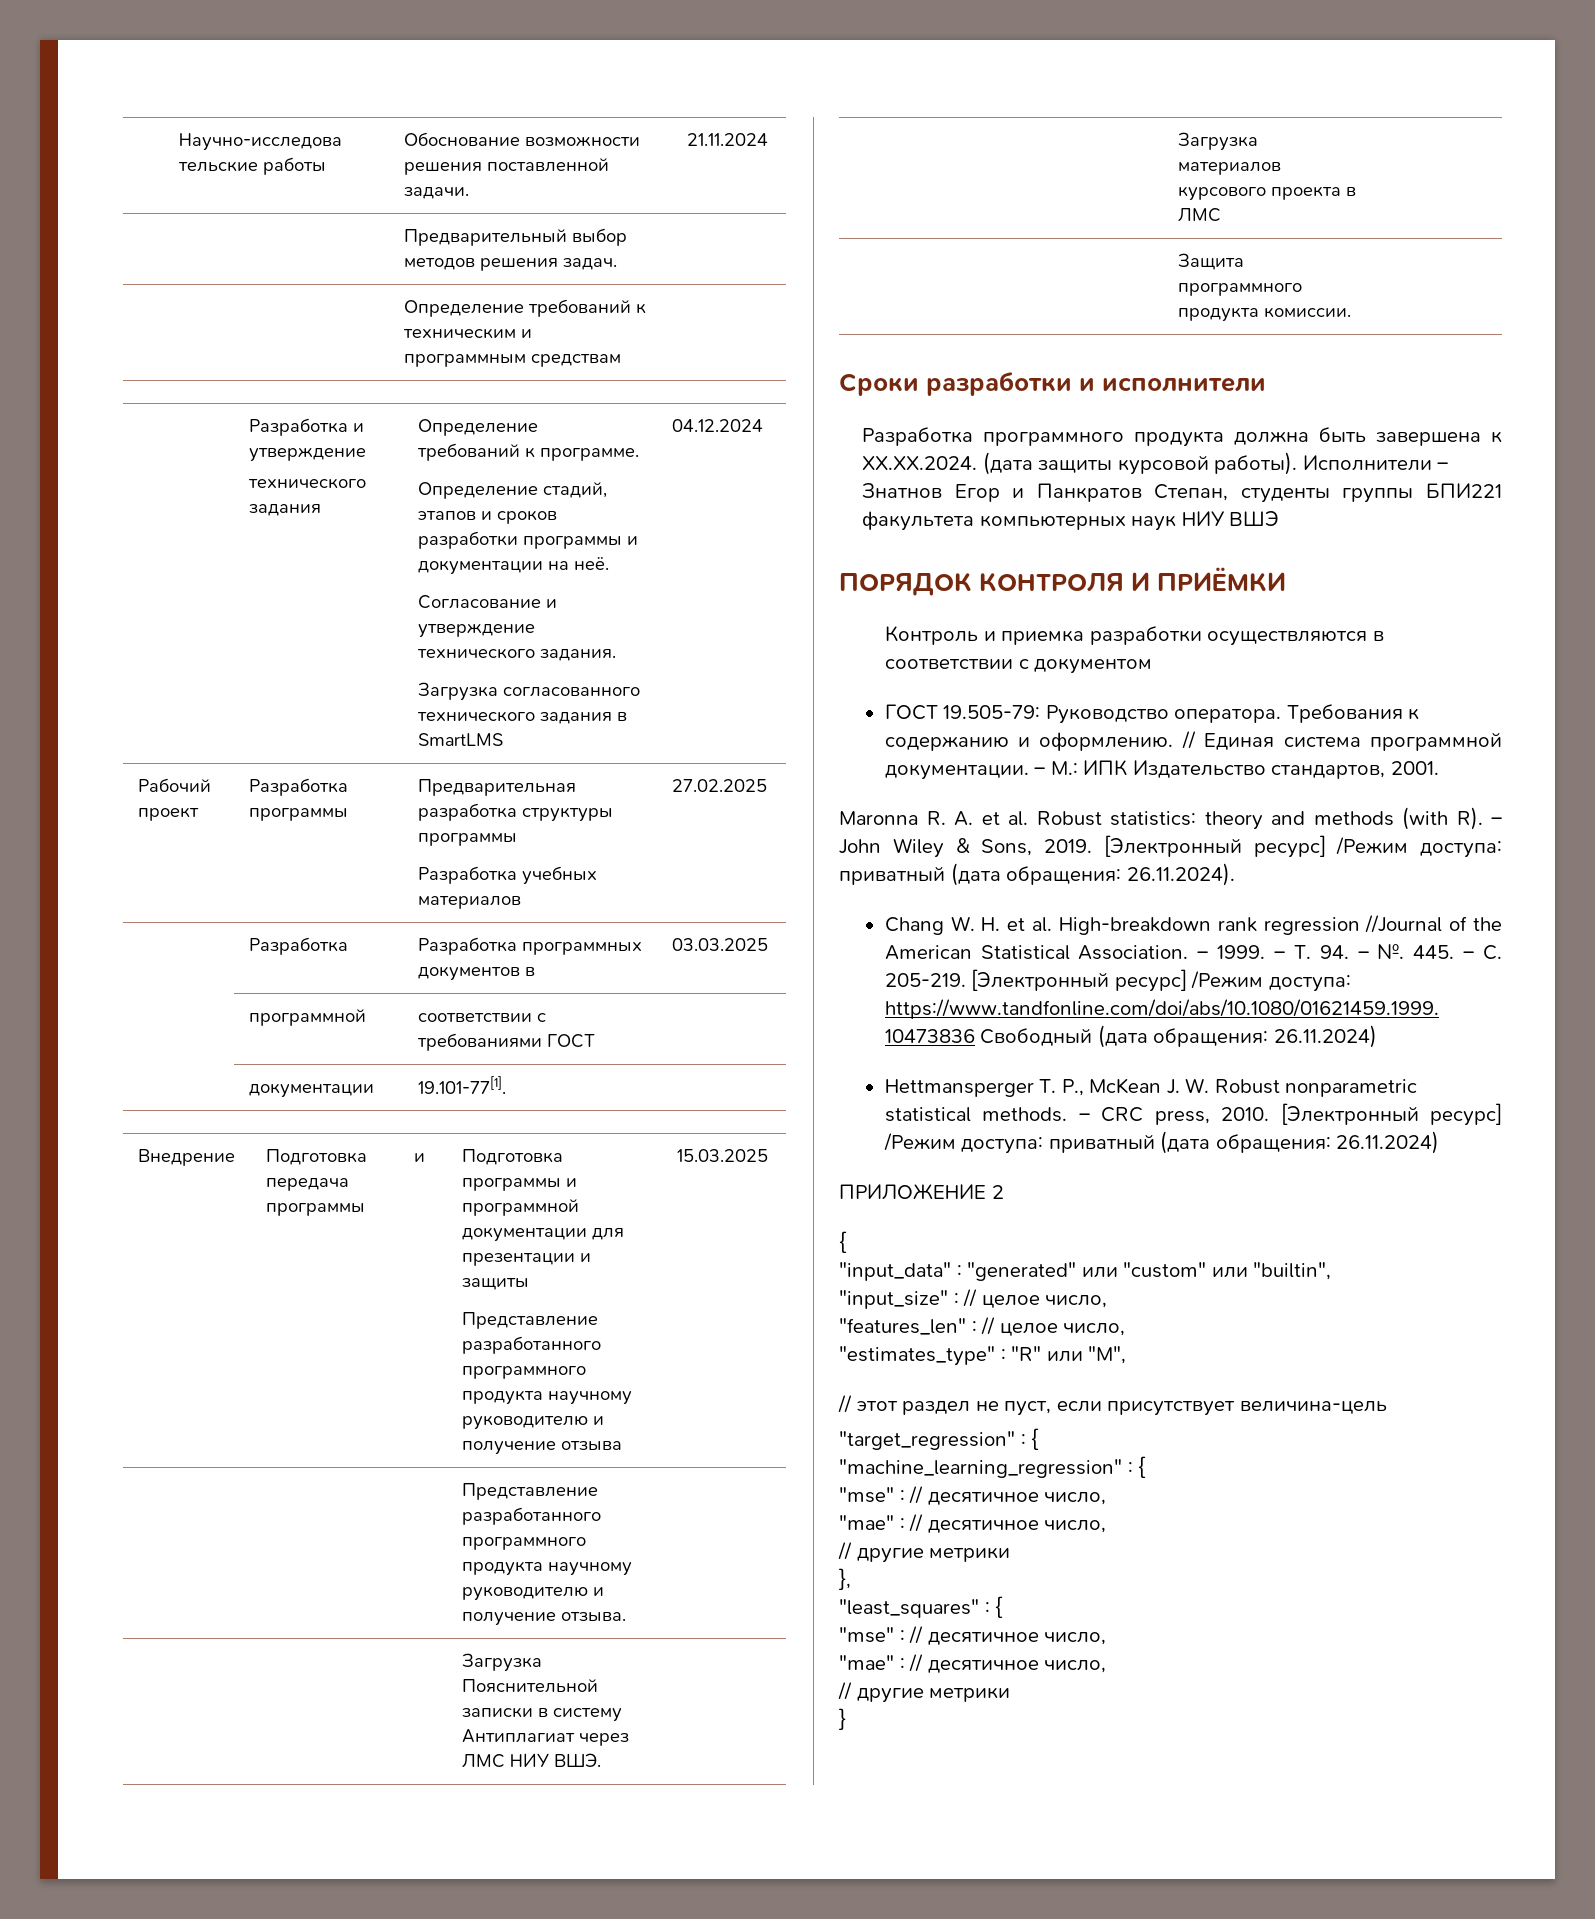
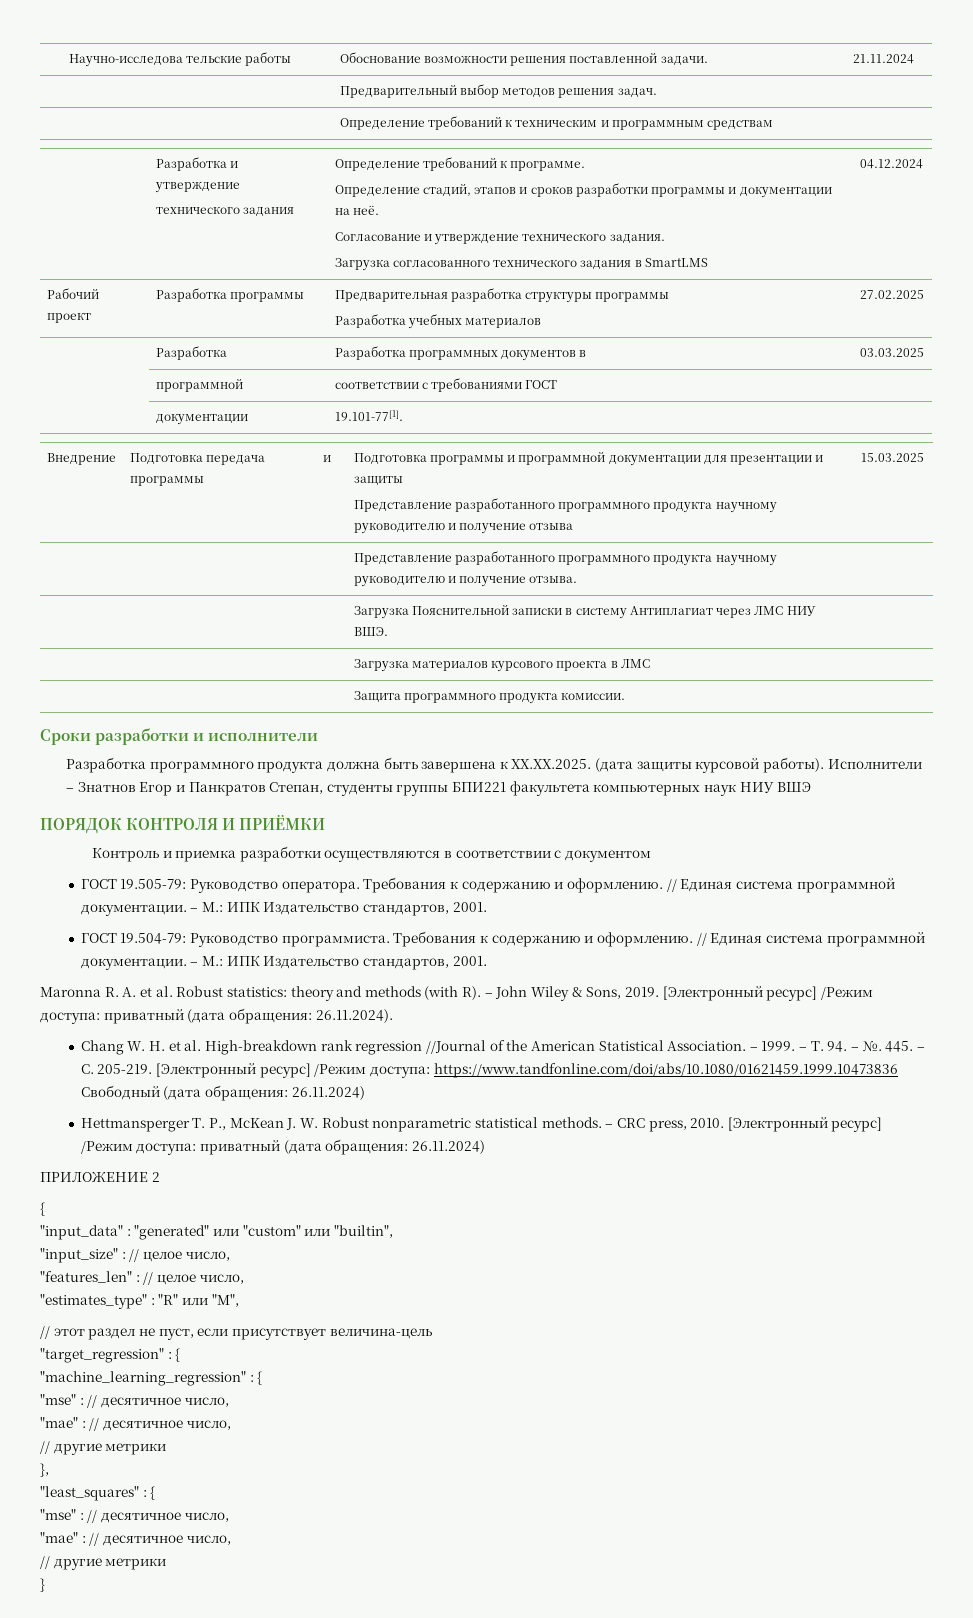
- Разработка программного продукта должна быть завершена к XX.XX.2024. (дата защиты курсовой работы).
+ Разработка программного продукта должна быть завершена к XX.XX.2025. (дата защиты курсовой работы).
+ ГОСТ 19.504-79: Руководство программиста. Требования к содержанию и оформлению. // Единая система программной документации. – М.: ИПК Издательство стандартов, 2001.

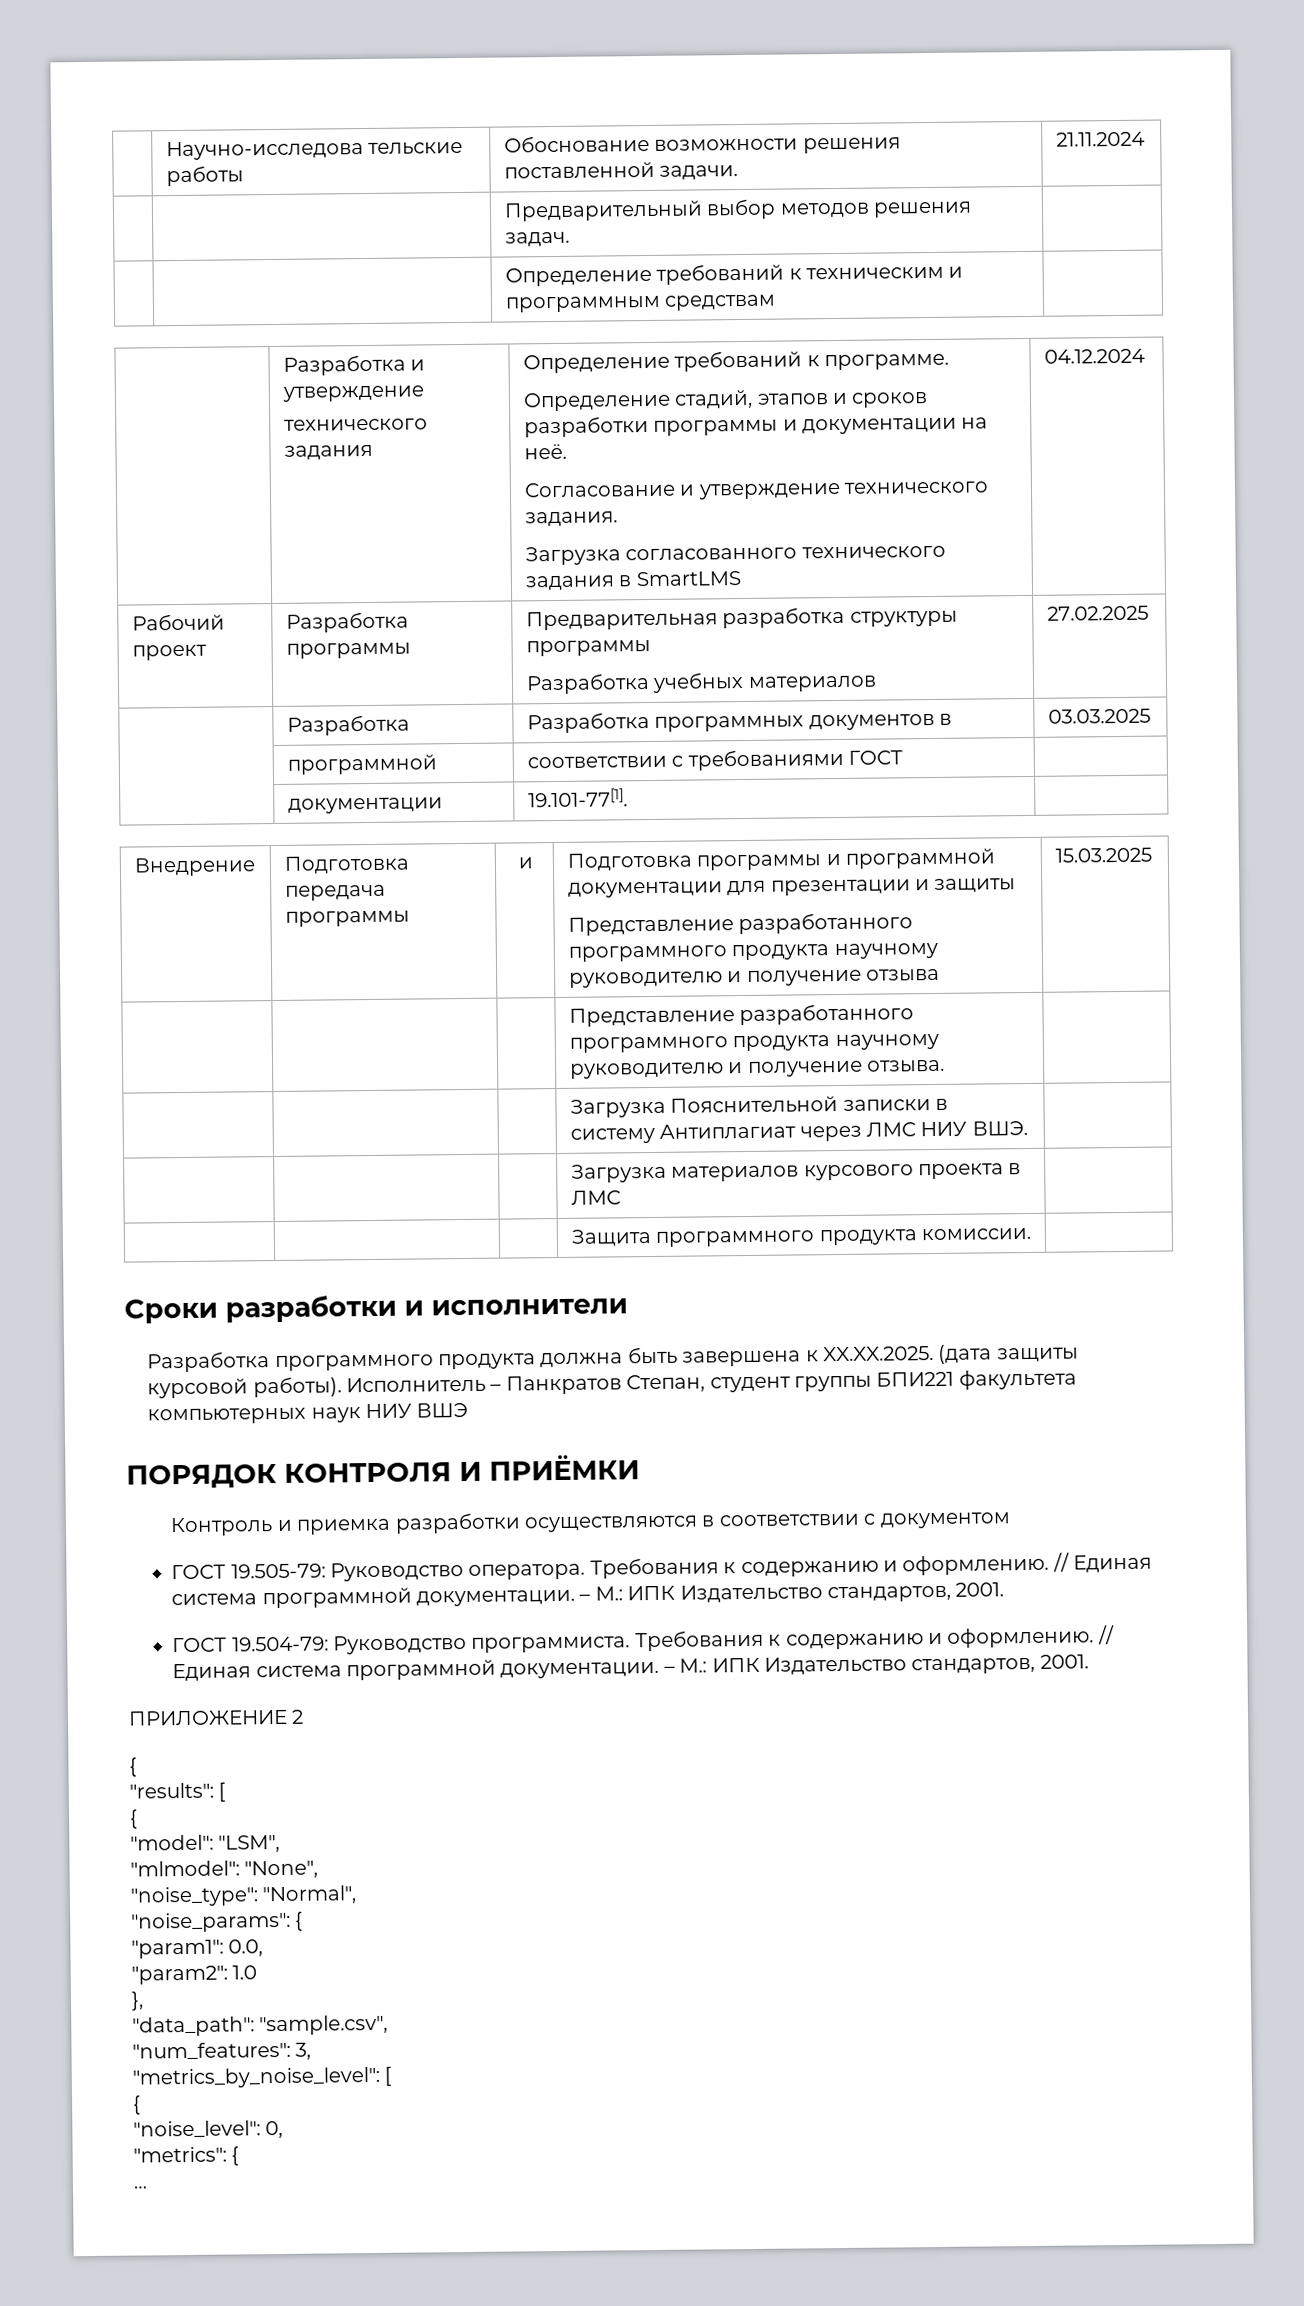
- Исполнители – Знатнов Егор и Панкратов Степан, студенты группы БПИ221 факультета компьютерных наук НИУ ВШЭ
+ Исполнитель – Панкратов Степан, студент группы БПИ221 факультета компьютерных наук НИУ ВШЭ
- Maronna R. A. et al. Robust statistics: theory and methods (with R). – John Wiley & Sons, 2019. [Электронный ресурс] /Режим доступа: приватный (дата обращения: 26.11.2024).
- Chang W. H. et al. High-breakdown rank regression //Journal of the American Statistical Association. – 1999. – Т. 94. – №. 445. – С. 205-219. [Электронный ресурс] /Режим доступа: https://www.tandfonline.com/doi/abs/10.1080/01621459.1999.10473836 Свободный (дата обращения: 26.11.2024)
- Hettmansperger T. P., McKean J. W. Robust nonparametric statistical methods. – CRC press, 2010. [Электронный ресурс] /Режим доступа: приватный (дата обращения: 26.11.2024)
  ПРИЛОЖЕНИЕ 2
  {
- "input_data" : "generated" или "custom" или "builtin",
- "input_size" : // целое число,
- "features_len" : // целое число,
- "estimates_type" : "R" или "M",
- // этот раздел не пуст, если присутствует величина-цель
- "target_regression" : {
- "machine_learning_regression" : {
- "mse" : // десятичное число,
- "mae" : // десятичное число,
- // другие метрики
+ "results": [
+ {
+ "model": "LSM",
+ "mlmodel": "None",
+ "noise_type": "Normal",
+ "noise_params": {
+ "param1": 0.0,
+ "param2": 1.0
  },
- "least_squares" : {
- "mse" : // десятичное число,
- "mae" : // десятичное число,
- // другие метрики
- }
+ "data_path": "sample.csv",
+ "num_features": 3,
+ "metrics_by_noise_level": [
+ {
+ "noise_level": 0,
+ "metrics": {
+ …

